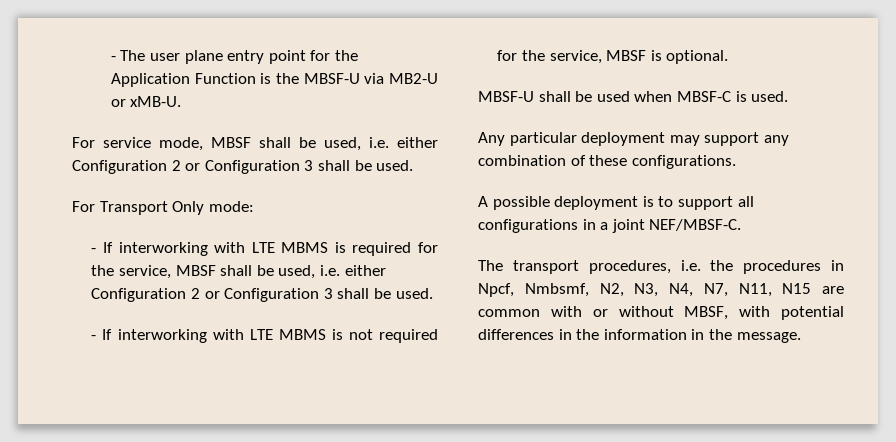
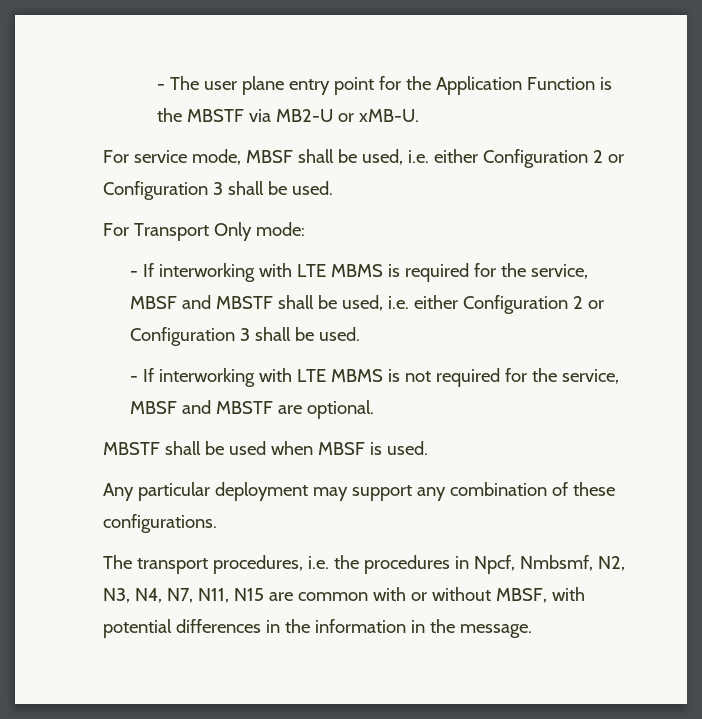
- - The user plane entry point for the Application Function is the MBSF-U via MB2-U or xMB-U.
+ - The user plane entry point for the Application Function is the MBSTF via MB2-U or xMB-U.
- - If interworking with LTE MBMS is required for the service, MBSF shall be used, i.e. either Configuration 2 or Configuration 3 shall be used.
+ - If interworking with LTE MBMS is required for the service, MBSF and MBSTF shall be used, i.e. either Configuration 2 or Configuration 3 shall be used.
- - If interworking with LTE MBMS is not required for the service, MBSF is optional.
+ - If interworking with LTE MBMS is not required for the service, MBSF and MBSTF are optional.
- MBSF-U shall be used when MBSF-C is used.
+ MBSTF shall be used when MBSF is used.
- A possible deployment is to support all configurations in a joint NEF/MBSF-C.

